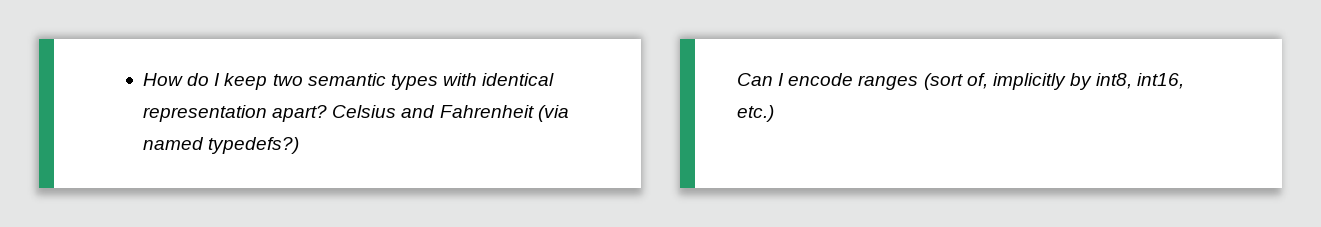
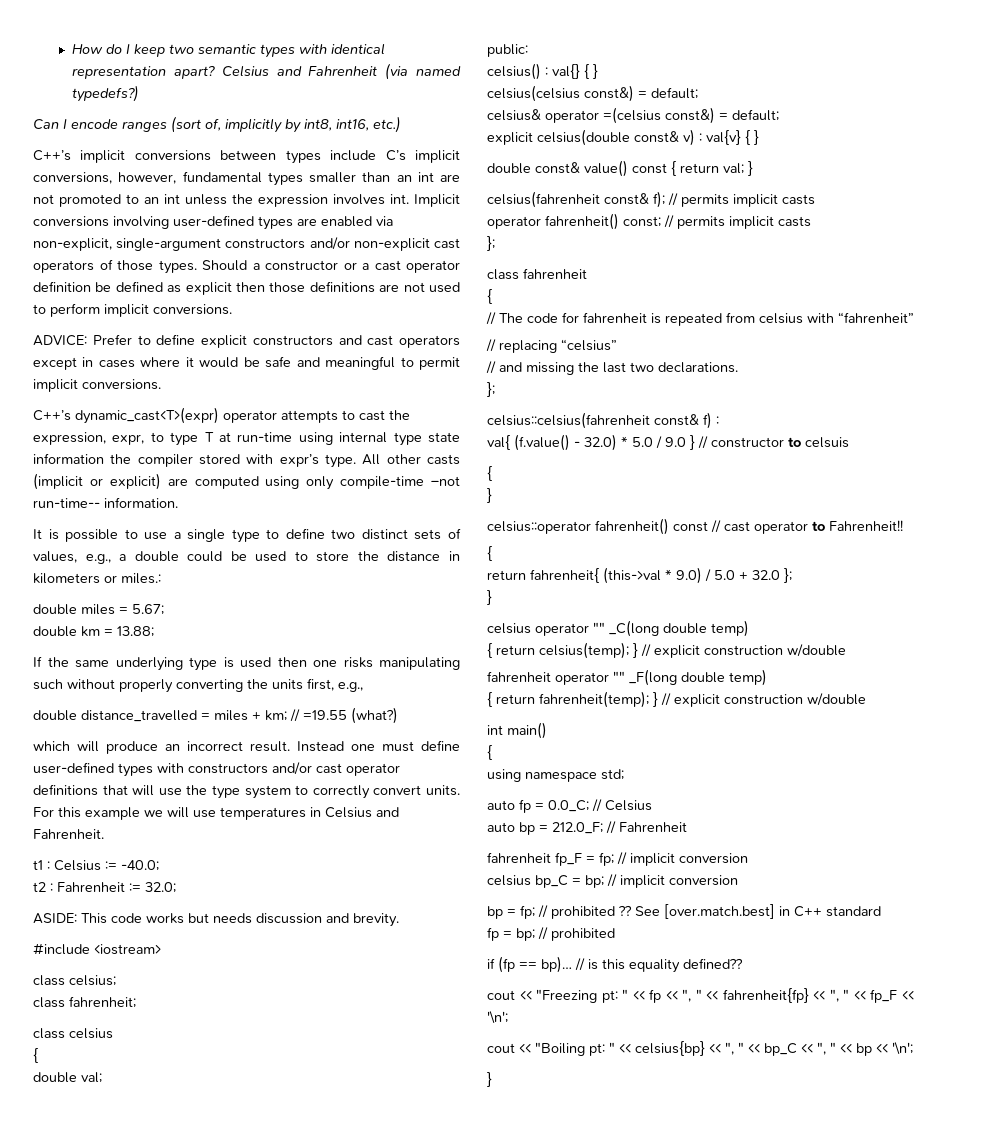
+ C++’s implicit conversions between types include C’s implicit conversions, however, fundamental types smaller than an int are not promoted to an int unless the expression involves int. Implicit conversions involving user-defined types are enabled via non-explicit, single-argument constructors and/or non-explicit cast operators of those types. Should a constructor or a cast operator definition be defined as explicit then those definitions are not used to perform implicit conversions.
+ ADVICE: Prefer to define explicit constructors and cast operators except in cases where it would be safe and meaningful to permit implicit conversions.
+ C++’s dynamic_cast<T>(expr) operator attempts to cast the expression, expr, to type T at run-time using internal type state information the compiler stored with expr’s type. All other casts (implicit or explicit) are computed using only compile-time –not run-time-- information.
+ It is possible to use a single type to define two distinct sets of values, e.g., a double could be used to store the distance in kilometers or miles.:
+ double miles = 5.67;
+ double km = 13.88;
+ If the same underlying type is used then one risks manipulating such without properly converting the units first, e.g.,
+ double distance_travelled = miles + km; // =19.55 (what?)
+ which will produce an incorrect result. Instead one must define user-defined types with constructors and/or cast operator definitions that will use the type system to correctly convert units. For this example we will use temperatures in Celsius and Fahrenheit.
+ t1 : Celsius := -40.0;
+ t2 : Fahrenheit := 32.0;
+ ASIDE: This code works but needs discussion and brevity.
+ #include <iostream>
+ class celsius;
+ class fahrenheit;
+ class celsius
+ {
+ double val;
+ public:
+ celsius() : val{} { }
+ celsius(celsius const&) = default;
+ celsius& operator =(celsius const&) = default;
+ explicit celsius(double const& v) : val{v} { }
+ double const& value() const { return val; }
+ celsius(fahrenheit const& f); // permits implicit casts
+ operator fahrenheit() const; // permits implicit casts
+ };
+ class fahrenheit
+ {
+ // The code for fahrenheit is repeated from celsius with “fahrenheit”
+ // replacing “celsius”
+ // and missing the last two declarations.
+ };
+ celsius::celsius(fahrenheit const& f) :
+ val{ (f.value() - 32.0) * 5.0 / 9.0 } // constructor to celsuis
+ {
+ }
+ celsius::operator fahrenheit() const // cast operator to Fahrenheit!!
+ {
+ return fahrenheit{ (this->val * 9.0) / 5.0 + 32.0 };
+ }
+ celsius operator "" _C(long double temp)
+ { return celsius(temp); } // explicit construction w/double
+ fahrenheit operator "" _F(long double temp)
+ { return fahrenheit(temp); } // explicit construction w/double
+ int main()
+ {
+ using namespace std;
+ auto fp = 0.0_C; // Celsius
+ auto bp = 212.0_F; // Fahrenheit
+ fahrenheit fp_F = fp; // implicit conversion
+ celsius bp_C = bp; // implicit conversion
+ bp = fp; // prohibited ?? See [over.match.best] in C++ standard
+ fp = bp; // prohibited
+ if (fp == bp)… // is this equality defined??
+ cout << "Freezing pt: " << fp << ", " << fahrenheit{fp} << ", " << fp_F << '\n';
+ cout << "Boiling pt: " << celsius{bp} << ", " << bp_C << ", " << bp << '\n';
+ }

